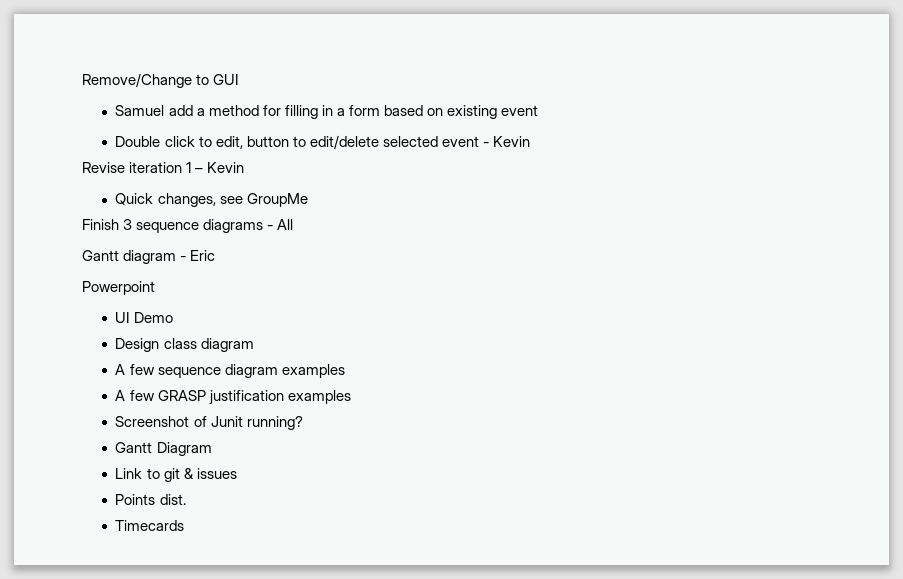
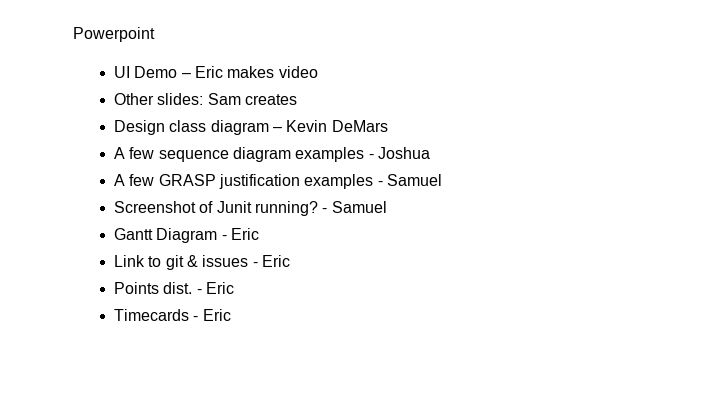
- Remove/Change to GUI
- Samuel add a method for filling in a form based on existing event
- Double click to edit, button to edit/delete selected event - Kevin
- Revise iteration 1 – Kevin
- Quick changes, see GroupMe
- Finish 3 sequence diagrams - All
- Gantt diagram - Eric
  Powerpoint
- UI Demo
+ UI Demo – Eric makes video
+ Other slides: Sam creates
- Design class diagram
+ Design class diagram – Kevin DeMars
- A few sequence diagram examples
+ A few sequence diagram examples - Joshua
- A few GRASP justification examples
+ A few GRASP justification examples - Samuel
- Screenshot of Junit running?
+ Screenshot of Junit running? - Samuel
- Gantt Diagram
+ Gantt Diagram - Eric
- Link to git & issues
+ Link to git & issues - Eric
- Points dist.
+ Points dist. - Eric
- Timecards
+ Timecards - Eric

